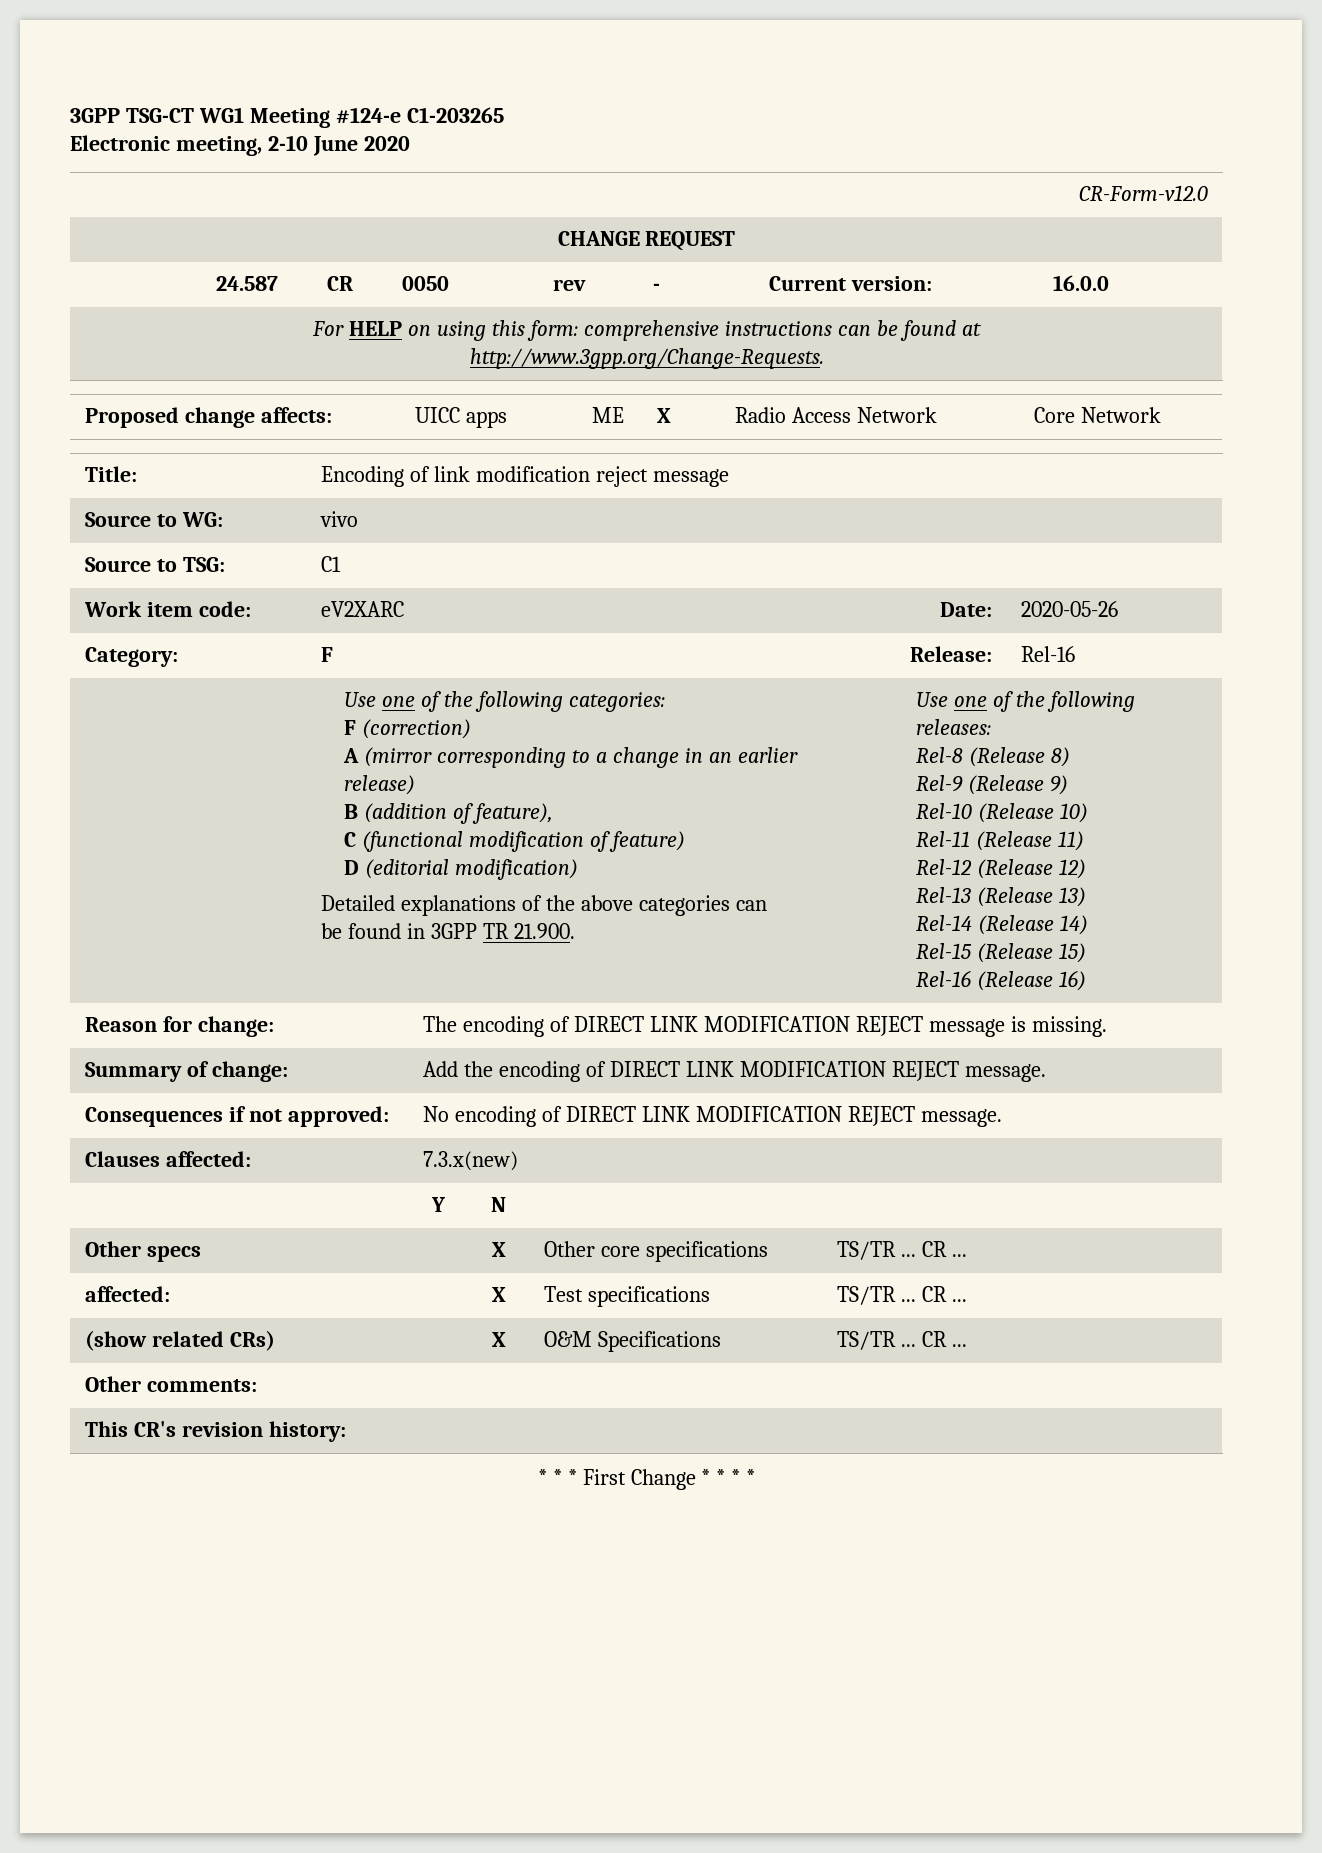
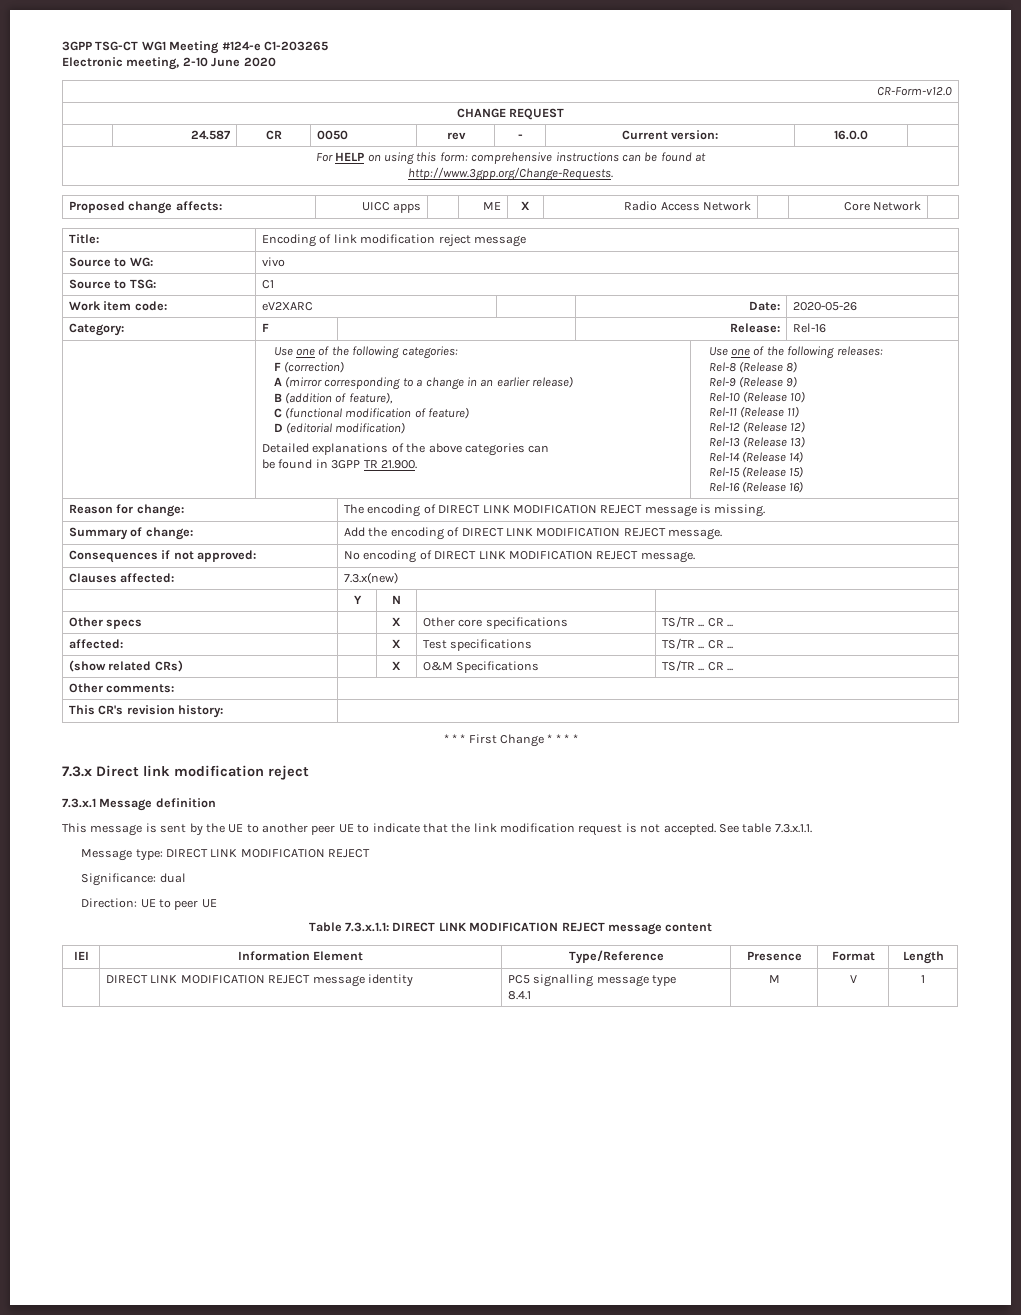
+ 7.3.x Direct link modification reject
+ 7.3.x.1 Message definition
+ This message is sent by the UE to another peer UE to indicate that the link modification request is not accepted. See table 7.3.x.1.1.
+ Message type: DIRECT LINK MODIFICATION REJECT
+ Significance: dual
+ Direction: UE to peer UE
+ Table 7.3.x.1.1: DIRECT LINK MODIFICATION REJECT message content
+ IEI | Information Element | Type/Reference | Presence | Format | Length
+ | DIRECT LINK MODIFICATION REJECT message identity | PC5 signalling message type
+ 8.4.1 | M | V | 1

